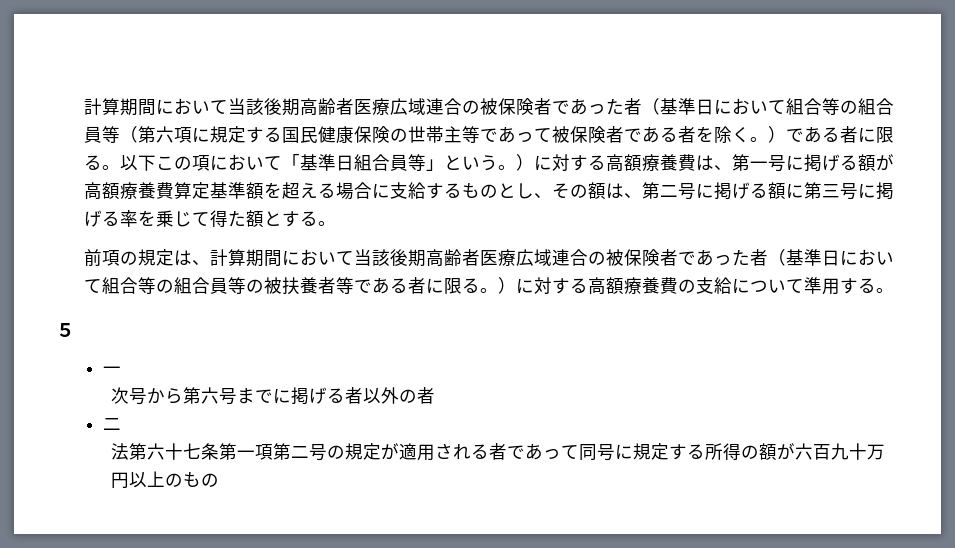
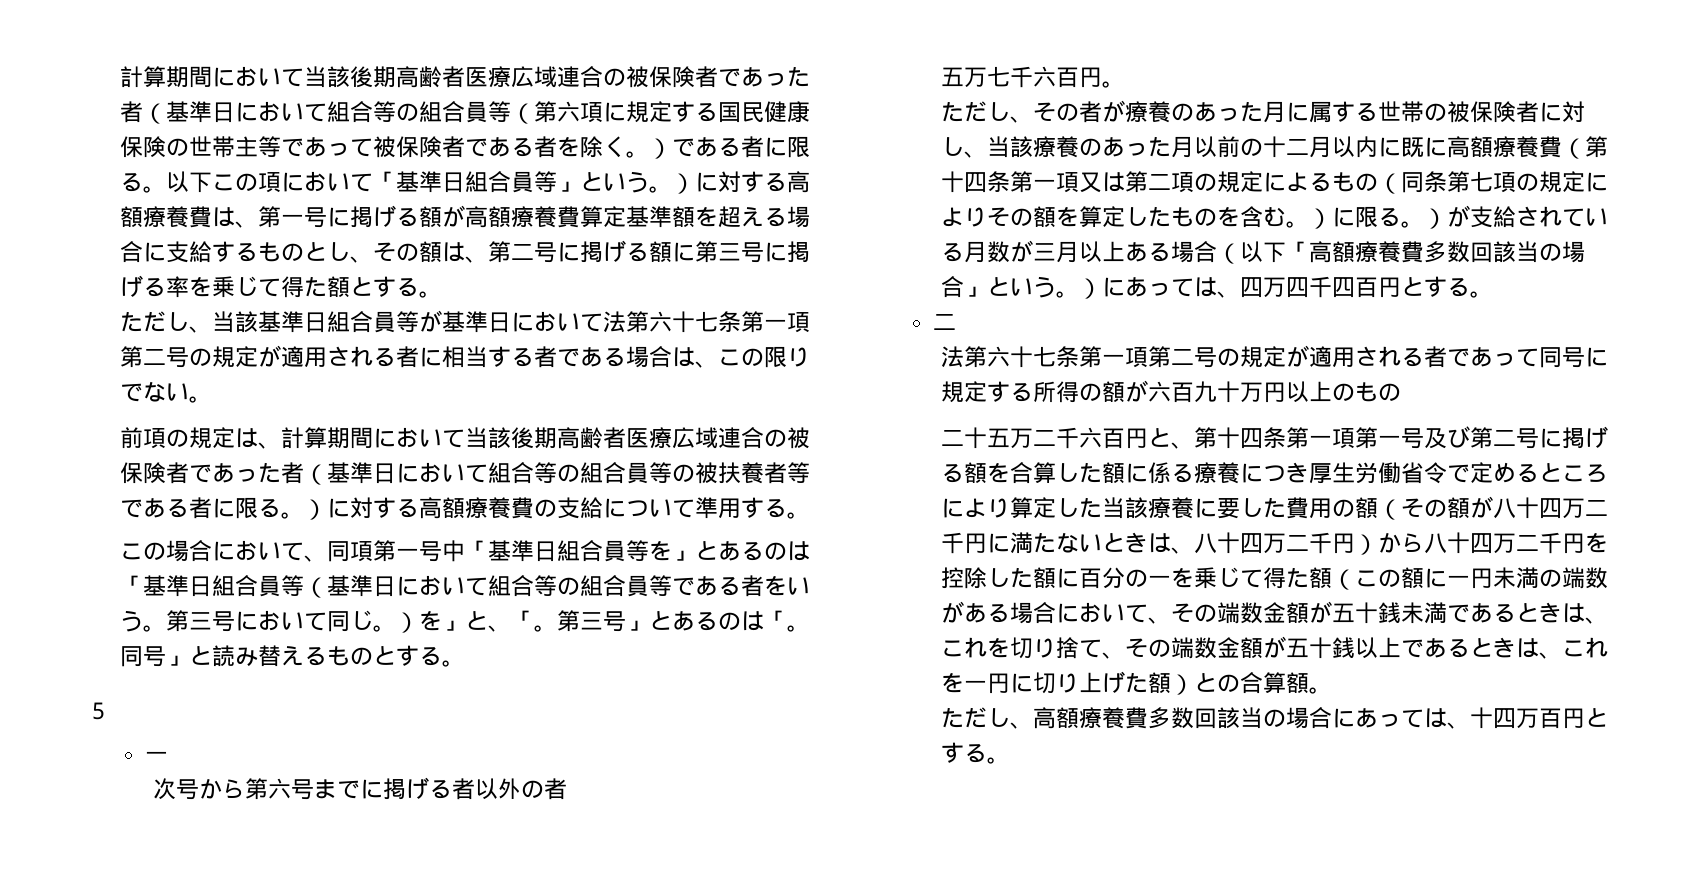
+ ただし、当該基準日組合員等が基準日において法第六十七条第一項第二号の規定が適用される者に相当する者である場合は、この限りでない。
+ この場合において、同項第一号中「基準日組合員等を」とあるのは「基準日組合員等（基準日において組合等の組合員等である者をいう。第三号において同じ。）を」と、「。第三号」とあるのは「。同号」と読み替えるものとする。
+ 五万七千六百円。
+ ただし、その者が療養のあった月に属する世帯の被保険者に対し、当該療養のあった月以前の十二月以内に既に高額療養費（第十四条第一項又は第二項の規定によるもの（同条第七項の規定によりその額を算定したものを含む。）に限る。）が支給されている月数が三月以上ある場合（以下「高額療養費多数回該当の場合」という。）にあっては、四万四千四百円とする。
+ 二十五万二千六百円と、第十四条第一項第一号及び第二号に掲げる額を合算した額に係る療養につき厚生労働省令で定めるところにより算定した当該療養に要した費用の額（その額が八十四万二千円に満たないときは、八十四万二千円）から八十四万二千円を控除した額に百分の一を乗じて得た額（この額に一円未満の端数がある場合において、その端数金額が五十銭未満であるときは、これを切り捨て、その端数金額が五十銭以上であるときは、これを一円に切り上げた額）との合算額。
+ ただし、高額療養費多数回該当の場合にあっては、十四万百円とする。

